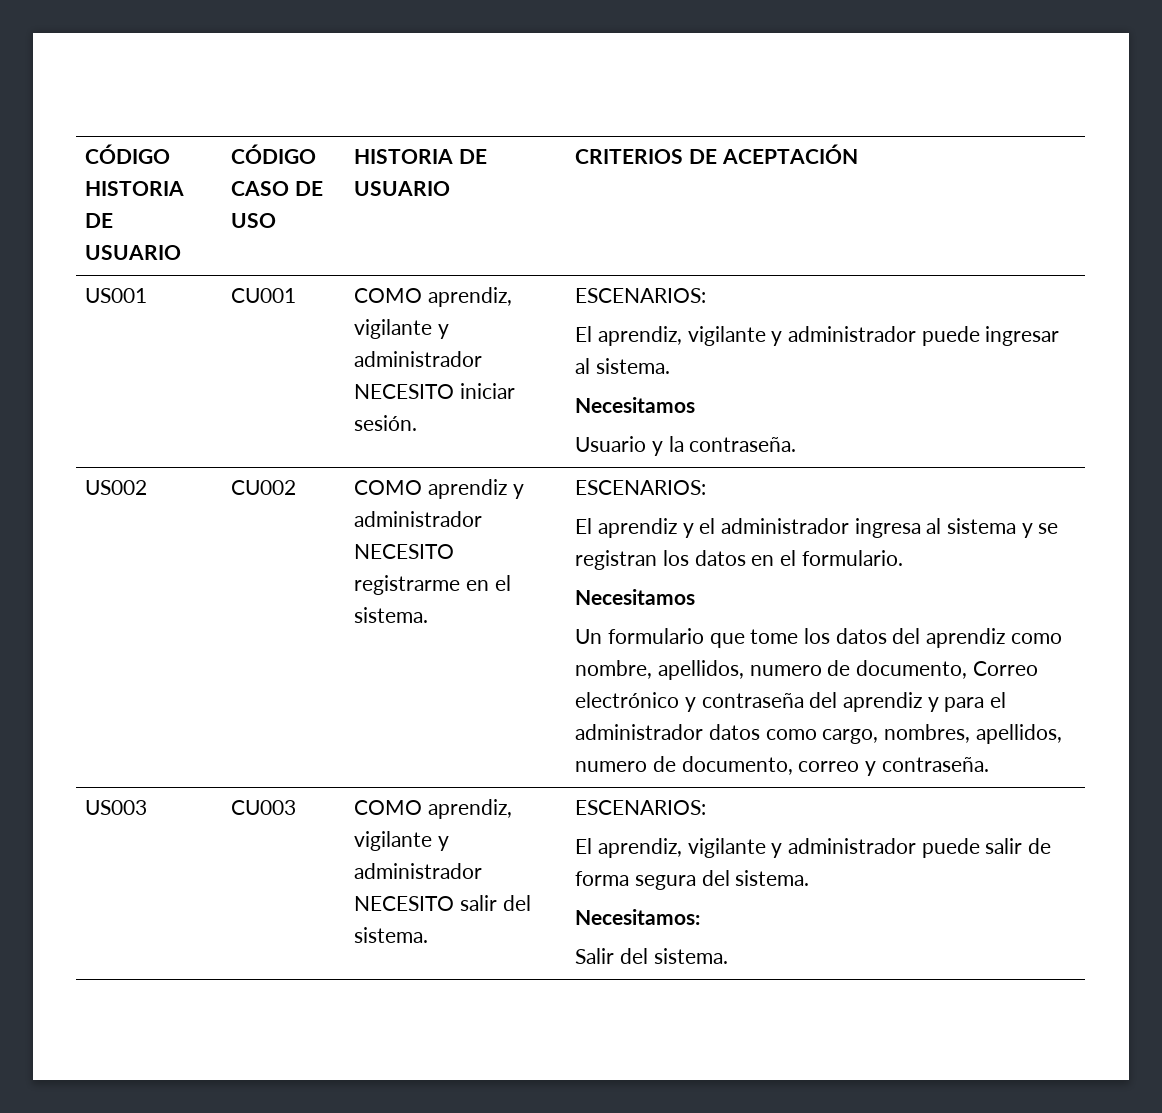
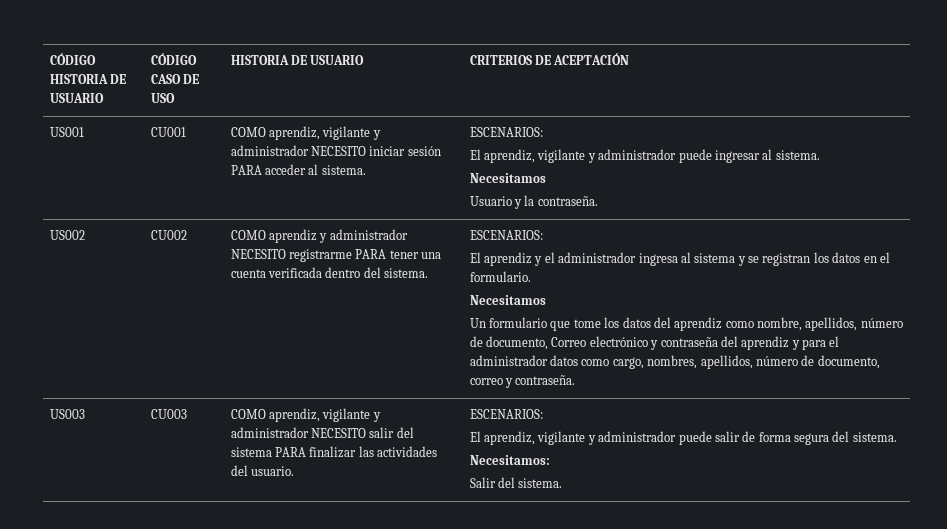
- US001 | CU001 | COMO aprendiz, vigilante y administrador NECESITO iniciar sesión. | ESCENARIOS:
+ US001 | CU001 | COMO aprendiz, vigilante y administrador NECESITO iniciar sesión PARA acceder al sistema. | ESCENARIOS:
- COMO aprendiz y administrador NECESITO registrarme en el sistema.
+ COMO aprendiz y administrador NECESITO registrarme PARA tener una cuenta verificada dentro del sistema.
- Un formulario que tome los datos del aprendiz como nombre, apellidos, numero de documento, Correo electrónico y contraseña del aprendiz y para el administrador datos como cargo, nombres, apellidos, numero de documento, correo y contraseña.
+ Un formulario que tome los datos del aprendiz como nombre, apellidos, número de documento, Correo electrónico y contraseña del aprendiz y para el administrador datos como cargo, nombres, apellidos, número de documento, correo y contraseña.
- US003 | CU003 | COMO aprendiz, vigilante y administrador NECESITO salir del sistema. | ESCENARIOS:
+ US003 | CU003 | COMO aprendiz, vigilante y administrador NECESITO salir del sistema PARA finalizar las actividades del usuario. | ESCENARIOS:

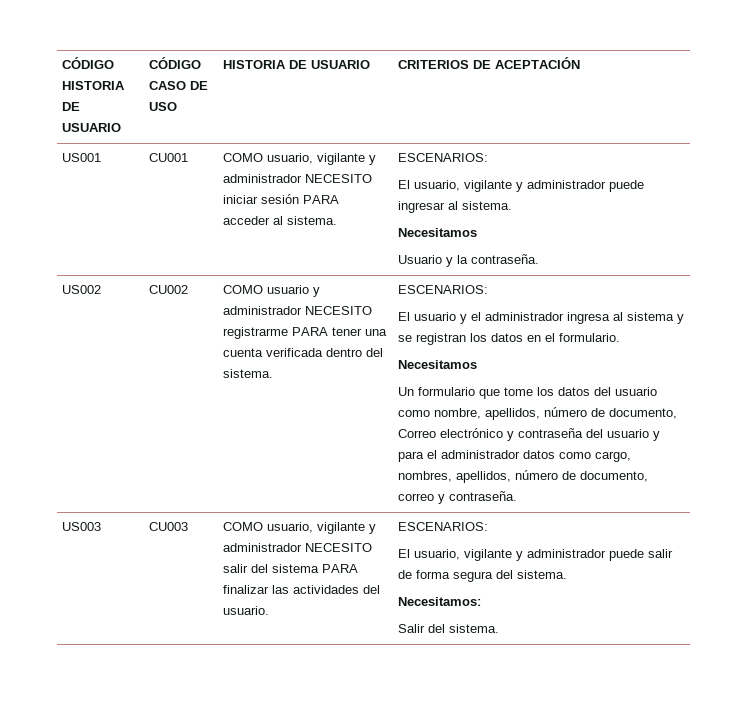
- US001 | CU001 | COMO aprendiz, vigilante y administrador NECESITO iniciar sesión PARA acceder al sistema. | ESCENARIOS:
- El aprendiz, vigilante y administrador puede ingresar al sistema.
+ US001 | CU001 | COMO usuario, vigilante y administrador NECESITO iniciar sesión PARA acceder al sistema. | ESCENARIOS:
+ El usuario, vigilante y administrador puede ingresar al sistema.
- COMO aprendiz y administrador NECESITO registrarme PARA tener una cuenta verificada dentro del sistema.
+ COMO usuario y administrador NECESITO registrarme PARA tener una cuenta verificada dentro del sistema.
- El aprendiz y el administrador ingresa al sistema y se registran los datos en el formulario.
+ El usuario y el administrador ingresa al sistema y se registran los datos en el formulario.
- Un formulario que tome los datos del aprendiz como nombre, apellidos, número de documento, Correo electrónico y contraseña del aprendiz y para el administrador datos como cargo, nombres, apellidos, número de documento, correo y contraseña.
+ Un formulario que tome los datos del usuario como nombre, apellidos, número de documento, Correo electrónico y contraseña del usuario y para el administrador datos como cargo, nombres, apellidos, número de documento, correo y contraseña.
- US003 | CU003 | COMO aprendiz, vigilante y administrador NECESITO salir del sistema PARA finalizar las actividades del usuario. | ESCENARIOS:
- El aprendiz, vigilante y administrador puede salir de forma segura del sistema.
+ US003 | CU003 | COMO usuario, vigilante y administrador NECESITO salir del sistema PARA finalizar las actividades del usuario. | ESCENARIOS:
+ El usuario, vigilante y administrador puede salir de forma segura del sistema.

